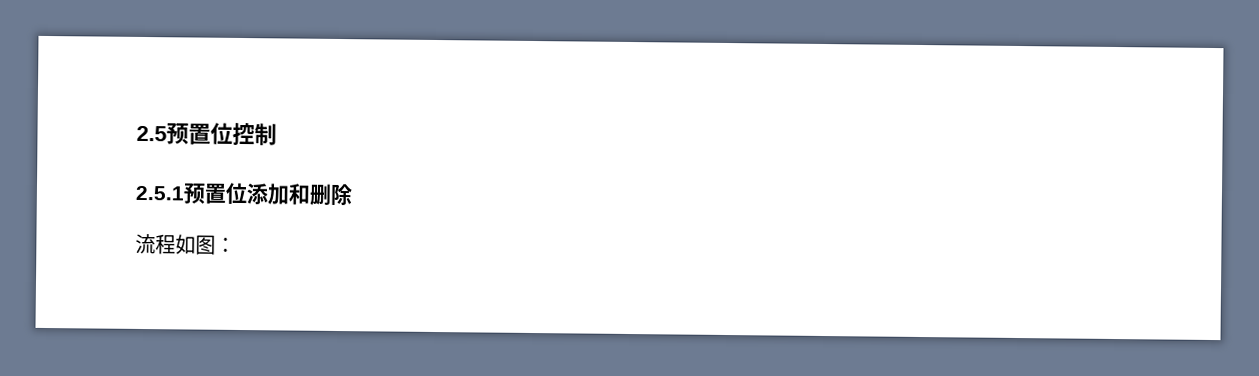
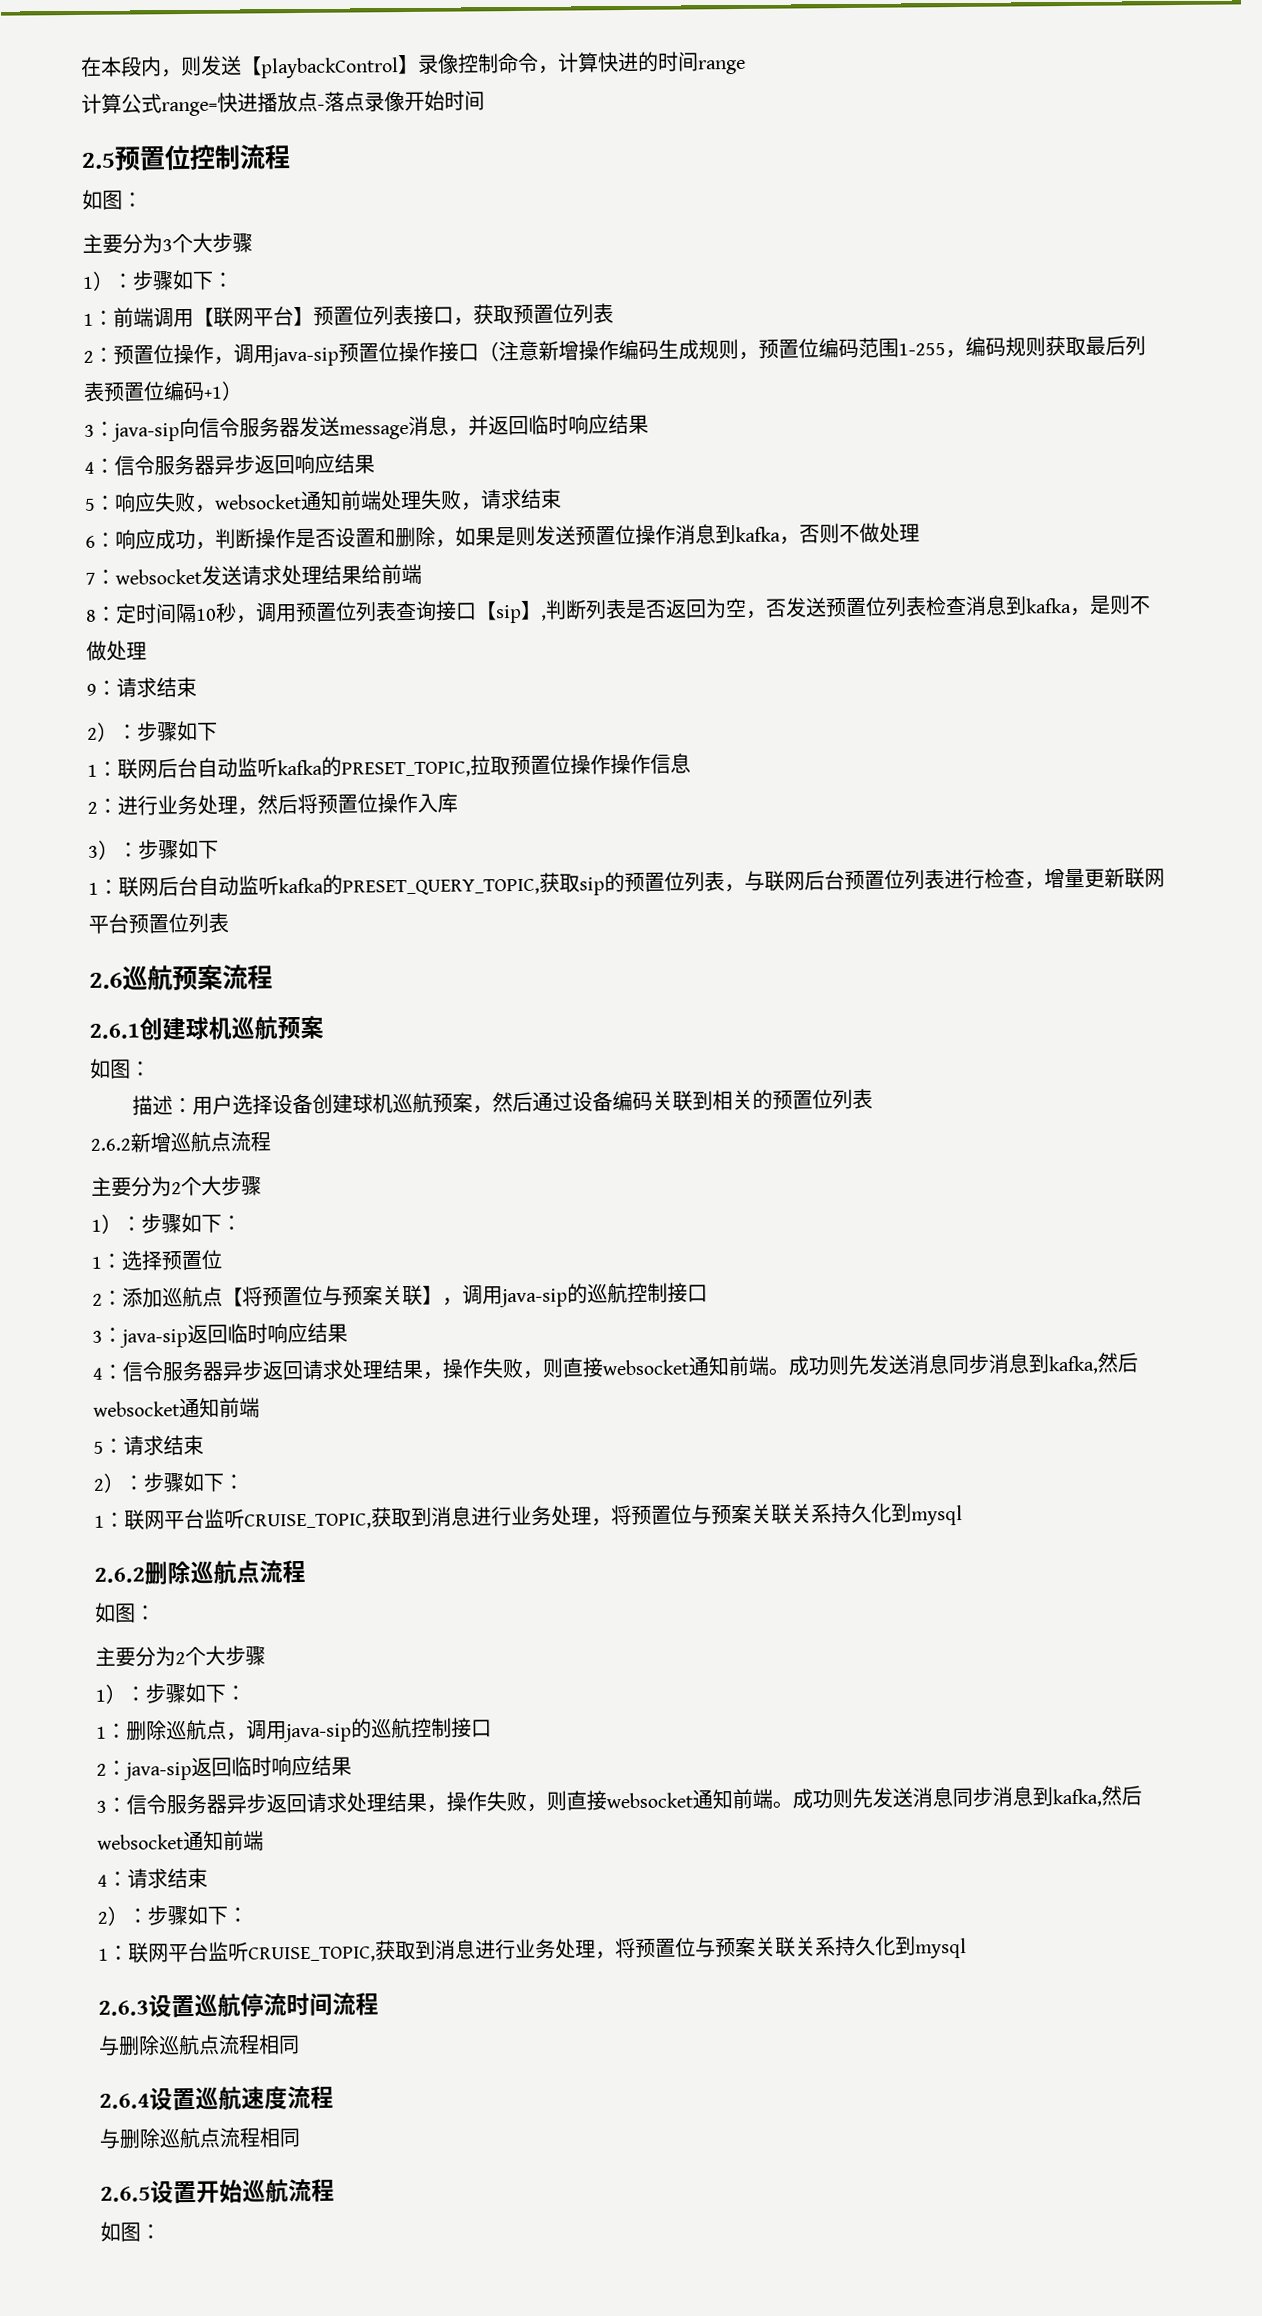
- 2.5预置位控制
- 2.5.1预置位添加和删除
- 流程如图：
+ 在本段内，则发送【playbackControl】录像控制命令，计算快进的时间range
+ 计算公式range=快进播放点-落点录像开始时间
+ 2.5预置位控制流程
+ 如图：
+ 主要分为3个大步骤
+ 1）：步骤如下：
+ 1：前端调用【联网平台】预置位列表接口，获取预置位列表
+ 2：预置位操作，调用java-sip预置位操作接口（注意新增操作编码生成规则，预置位编码范围1-255，编码规则获取最后列表预置位编码+1）
+ 3：java-sip向信令服务器发送message消息，并返回临时响应结果
+ 4：信令服务器异步返回响应结果
+ 5：响应失败，websocket通知前端处理失败，请求结束
+ 6：响应成功，判断操作是否设置和删除，如果是则发送预置位操作消息到kafka，否则不做处理
+ 7：websocket发送请求处理结果给前端
+ 8：定时间隔10秒，调用预置位列表查询接口【sip】,判断列表是否返回为空，否发送预置位列表检查消息到kafka，是则不做处理
+ 9：请求结束
+ 2）：步骤如下
+ 1：联网后台自动监听kafka的PRESET_TOPIC,拉取预置位操作操作信息
+ 2：进行业务处理，然后将预置位操作入库
+ 3）：步骤如下
+ 1：联网后台自动监听kafka的PRESET_QUERY_TOPIC,获取sip的预置位列表，与联网后台预置位列表进行检查，增量更新联网平台预置位列表
+ 2.6巡航预案流程
+ 2.6.1创建球机巡航预案
+ 如图：
+ 描述：用户选择设备创建球机巡航预案，然后通过设备编码关联到相关的预置位列表
+ 2.6.2新增巡航点流程
+ 主要分为2个大步骤
+ 1）：步骤如下：
+ 1：选择预置位
+ 2：添加巡航点【将预置位与预案关联】，调用java-sip的巡航控制接口
+ 3：java-sip返回临时响应结果
+ 4：信令服务器异步返回请求处理结果，操作失败，则直接websocket通知前端。成功则先发送消息同步消息到kafka,然后websocket通知前端
+ 5：请求结束
+ 2）：步骤如下：
+ 1：联网平台监听CRUISE_TOPIC,获取到消息进行业务处理，将预置位与预案关联关系持久化到mysql
+ 2.6.2删除巡航点流程
+ 如图：
+ 主要分为2个大步骤
+ 1）：步骤如下：
+ 1：删除巡航点，调用java-sip的巡航控制接口
+ 2：java-sip返回临时响应结果
+ 3：信令服务器异步返回请求处理结果，操作失败，则直接websocket通知前端。成功则先发送消息同步消息到kafka,然后websocket通知前端
+ 4：请求结束
+ 2）：步骤如下：
+ 1：联网平台监听CRUISE_TOPIC,获取到消息进行业务处理，将预置位与预案关联关系持久化到mysql
+ 2.6.3设置巡航停流时间流程
+ 与删除巡航点流程相同
+ 2.6.4设置巡航速度流程
+ 与删除巡航点流程相同
+ 2.6.5设置开始巡航流程
+ 如图：

